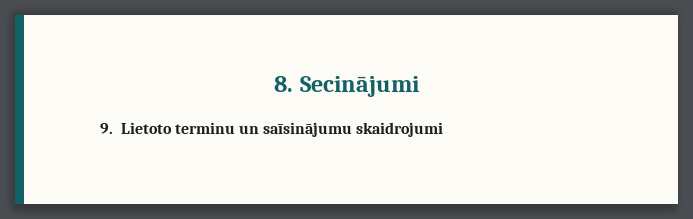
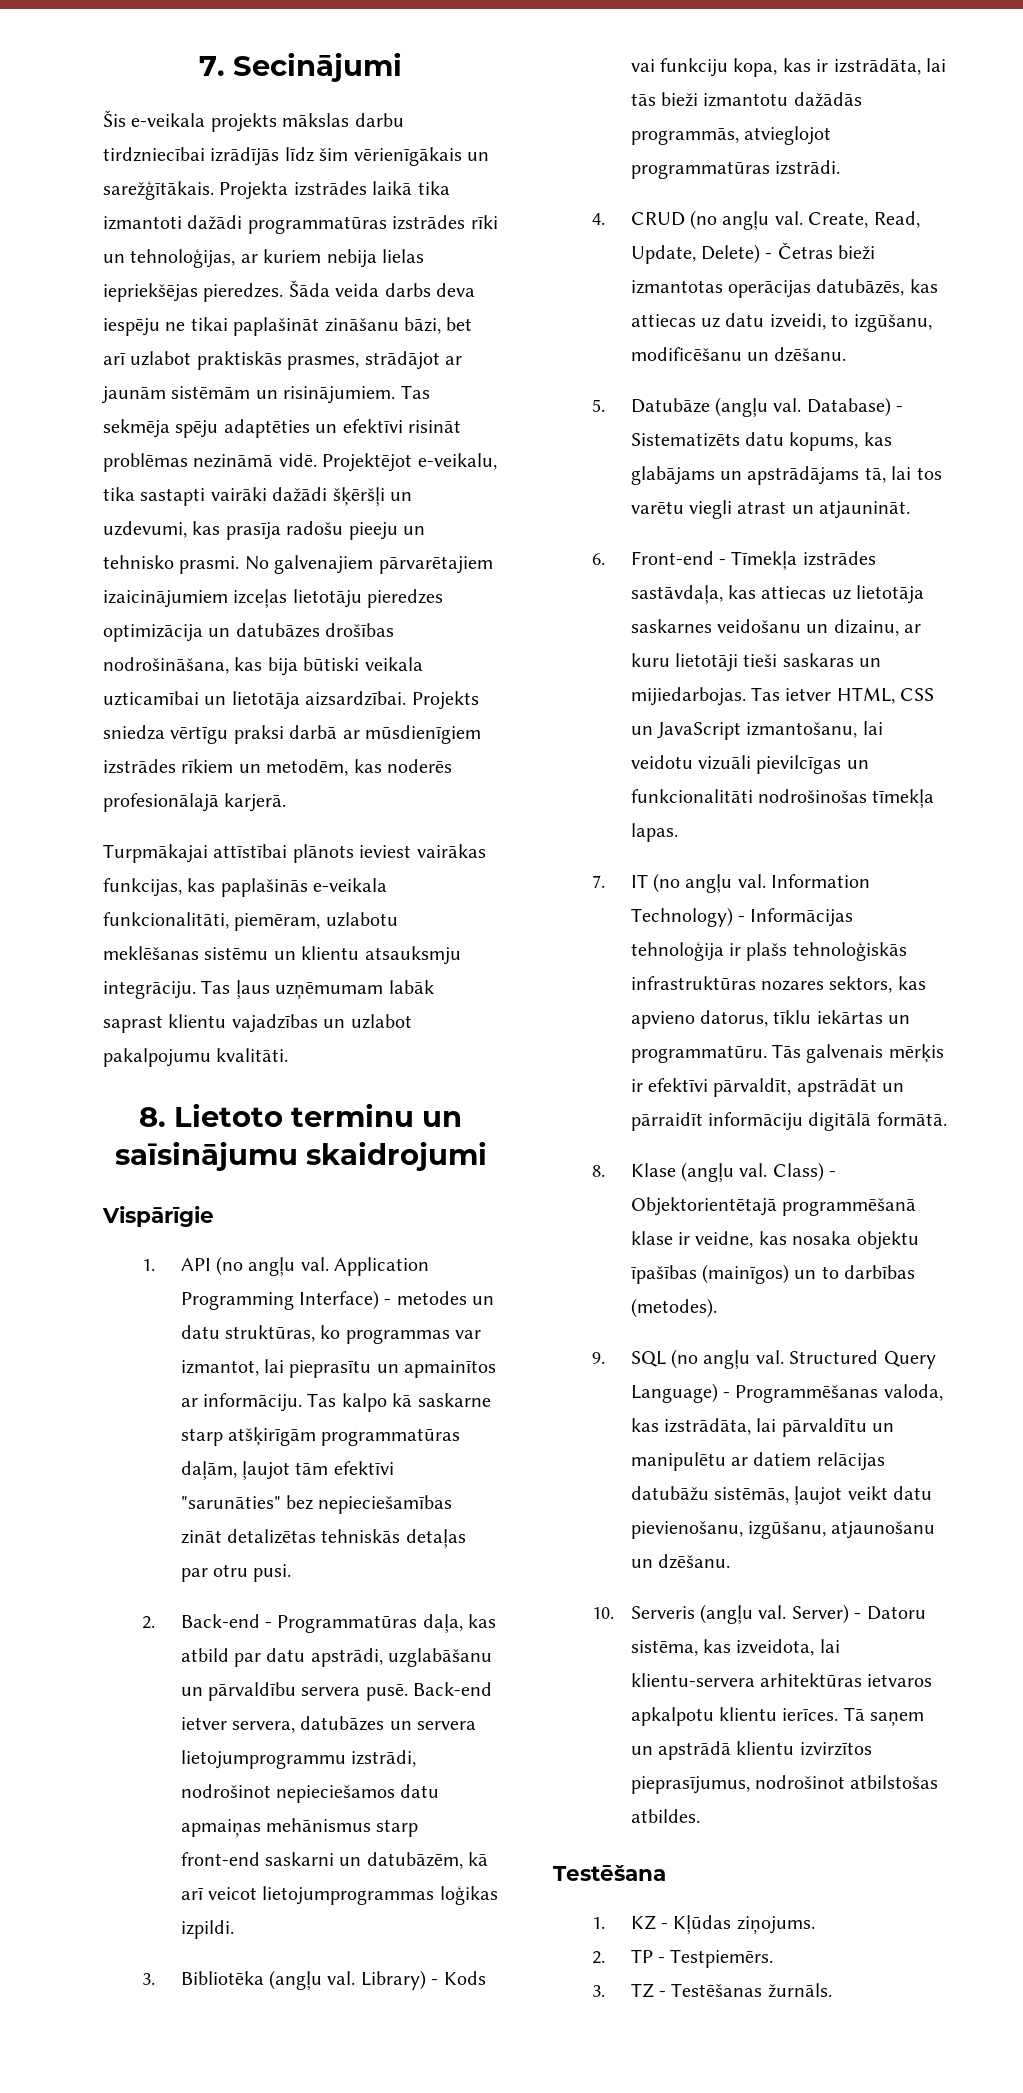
- 8. Secinājumi
+ 7. Secinājumi
- 9. Lietoto terminu un saīsinājumu skaidrojumi
+ Šis e-veikala projekts mākslas darbu tirdzniecībai izrādījās līdz šim vērienīgākais un sarežģītākais. Projekta izstrādes laikā tika izmantoti dažādi programmatūras izstrādes rīki un tehnoloģijas, ar kuriem nebija lielas iepriekšējas pieredzes. Šāda veida darbs deva iespēju ne tikai paplašināt zināšanu bāzi, bet arī uzlabot praktiskās prasmes, strādājot ar jaunām sistēmām un risinājumiem. Tas sekmēja spēju adaptēties un efektīvi risināt problēmas nezināmā vidē. Projektējot e-veikalu, tika sastapti vairāki dažādi šķēršļi un uzdevumi, kas prasīja radošu pieeju un tehnisko prasmi. No galvenajiem pārvarētajiem izaicinājumiem izceļas lietotāju pieredzes optimizācija un datubāzes drošības nodrošināšana, kas bija būtiski veikala uzticamībai un lietotāja aizsardzībai. Projekts sniedza vērtīgu praksi darbā ar mūsdienīgiem izstrādes rīkiem un metodēm, kas noderēs profesionālajā karjerā.
+ Turpmākajai attīstībai plānots ieviest vairākas funkcijas, kas paplašinās e-veikala funkcionalitāti, piemēram, uzlabotu meklēšanas sistēmu un klientu atsauksmju integrāciju. Tas ļaus uzņēmumam labāk saprast klientu vajadzības un uzlabot pakalpojumu kvalitāti.
+ 8. Lietoto terminu un saīsinājumu skaidrojumi
+ Vispārīgie
+ 1. API (no angļu val. Application Programming Interface) - metodes un datu struktūras, ko programmas var izmantot, lai pieprasītu un apmainītos ar informāciju. Tas kalpo kā saskarne starp atšķirīgām programmatūras daļām, ļaujot tām efektīvi "sarunāties" bez nepieciešamības zināt detalizētas tehniskās detaļas par otru pusi.
+ 2. Back-end - Programmatūras daļa, kas atbild par datu apstrādi, uzglabāšanu un pārvaldību servera pusē. Back-end ietver servera, datubāzes un servera lietojumprogrammu izstrādi, nodrošinot nepieciešamos datu apmaiņas mehānismus starp front-end saskarni un datubāzēm, kā arī veicot lietojumprogrammas loģikas izpildi.
+ 3. Bibliotēka (angļu val. Library) - Kods vai funkciju kopa, kas ir izstrādāta, lai tās bieži izmantotu dažādās programmās, atvieglojot programmatūras izstrādi.
+ 4. CRUD (no angļu val. Create, Read, Update, Delete) - Četras bieži izmantotas operācijas datubāzēs, kas attiecas uz datu izveidi, to izgūšanu, modificēšanu un dzēšanu.
+ 5. Datubāze (angļu val. Database) - Sistematizēts datu kopums, kas glabājams un apstrādājams tā, lai tos varētu viegli atrast un atjaunināt.
+ 6. Front-end - Tīmekļa izstrādes sastāvdaļa, kas attiecas uz lietotāja saskarnes veidošanu un dizainu, ar kuru lietotāji tieši saskaras un mijiedarbojas. Tas ietver HTML, CSS un JavaScript izmantošanu, lai veidotu vizuāli pievilcīgas un funkcionalitāti nodrošinošas tīmekļa lapas.
+ 7. IT (no angļu val. Information Technology) - Informācijas tehnoloģija ir plašs tehnoloģiskās infrastruktūras nozares sektors, kas apvieno datorus, tīklu iekārtas un programmatūru. Tās galvenais mērķis ir efektīvi pārvaldīt, apstrādāt un pārraidīt informāciju digitālā formātā.
+ 8. Klase (angļu val. Class) - Objektorientētajā programmēšanā klase ir veidne, kas nosaka objektu īpašības (mainīgos) un to darbības (metodes).
+ 9. SQL (no angļu val. Structured Query Language) - Programmēšanas valoda, kas izstrādāta, lai pārvaldītu un manipulētu ar datiem relācijas datubāžu sistēmās, ļaujot veikt datu pievienošanu, izgūšanu, atjaunošanu un dzēšanu.
+ 10. Serveris (angļu val. Server) - Datoru sistēma, kas izveidota, lai klientu-servera arhitektūras ietvaros apkalpotu klientu ierīces. Tā saņem un apstrādā klientu izvirzītos pieprasījumus, nodrošinot atbilstošas atbildes.
+ Testēšana
+ 1. KZ - Kļūdas ziņojums.
+ 2. TP - Testpiemērs.
+ 3. TZ - Testēšanas žurnāls.

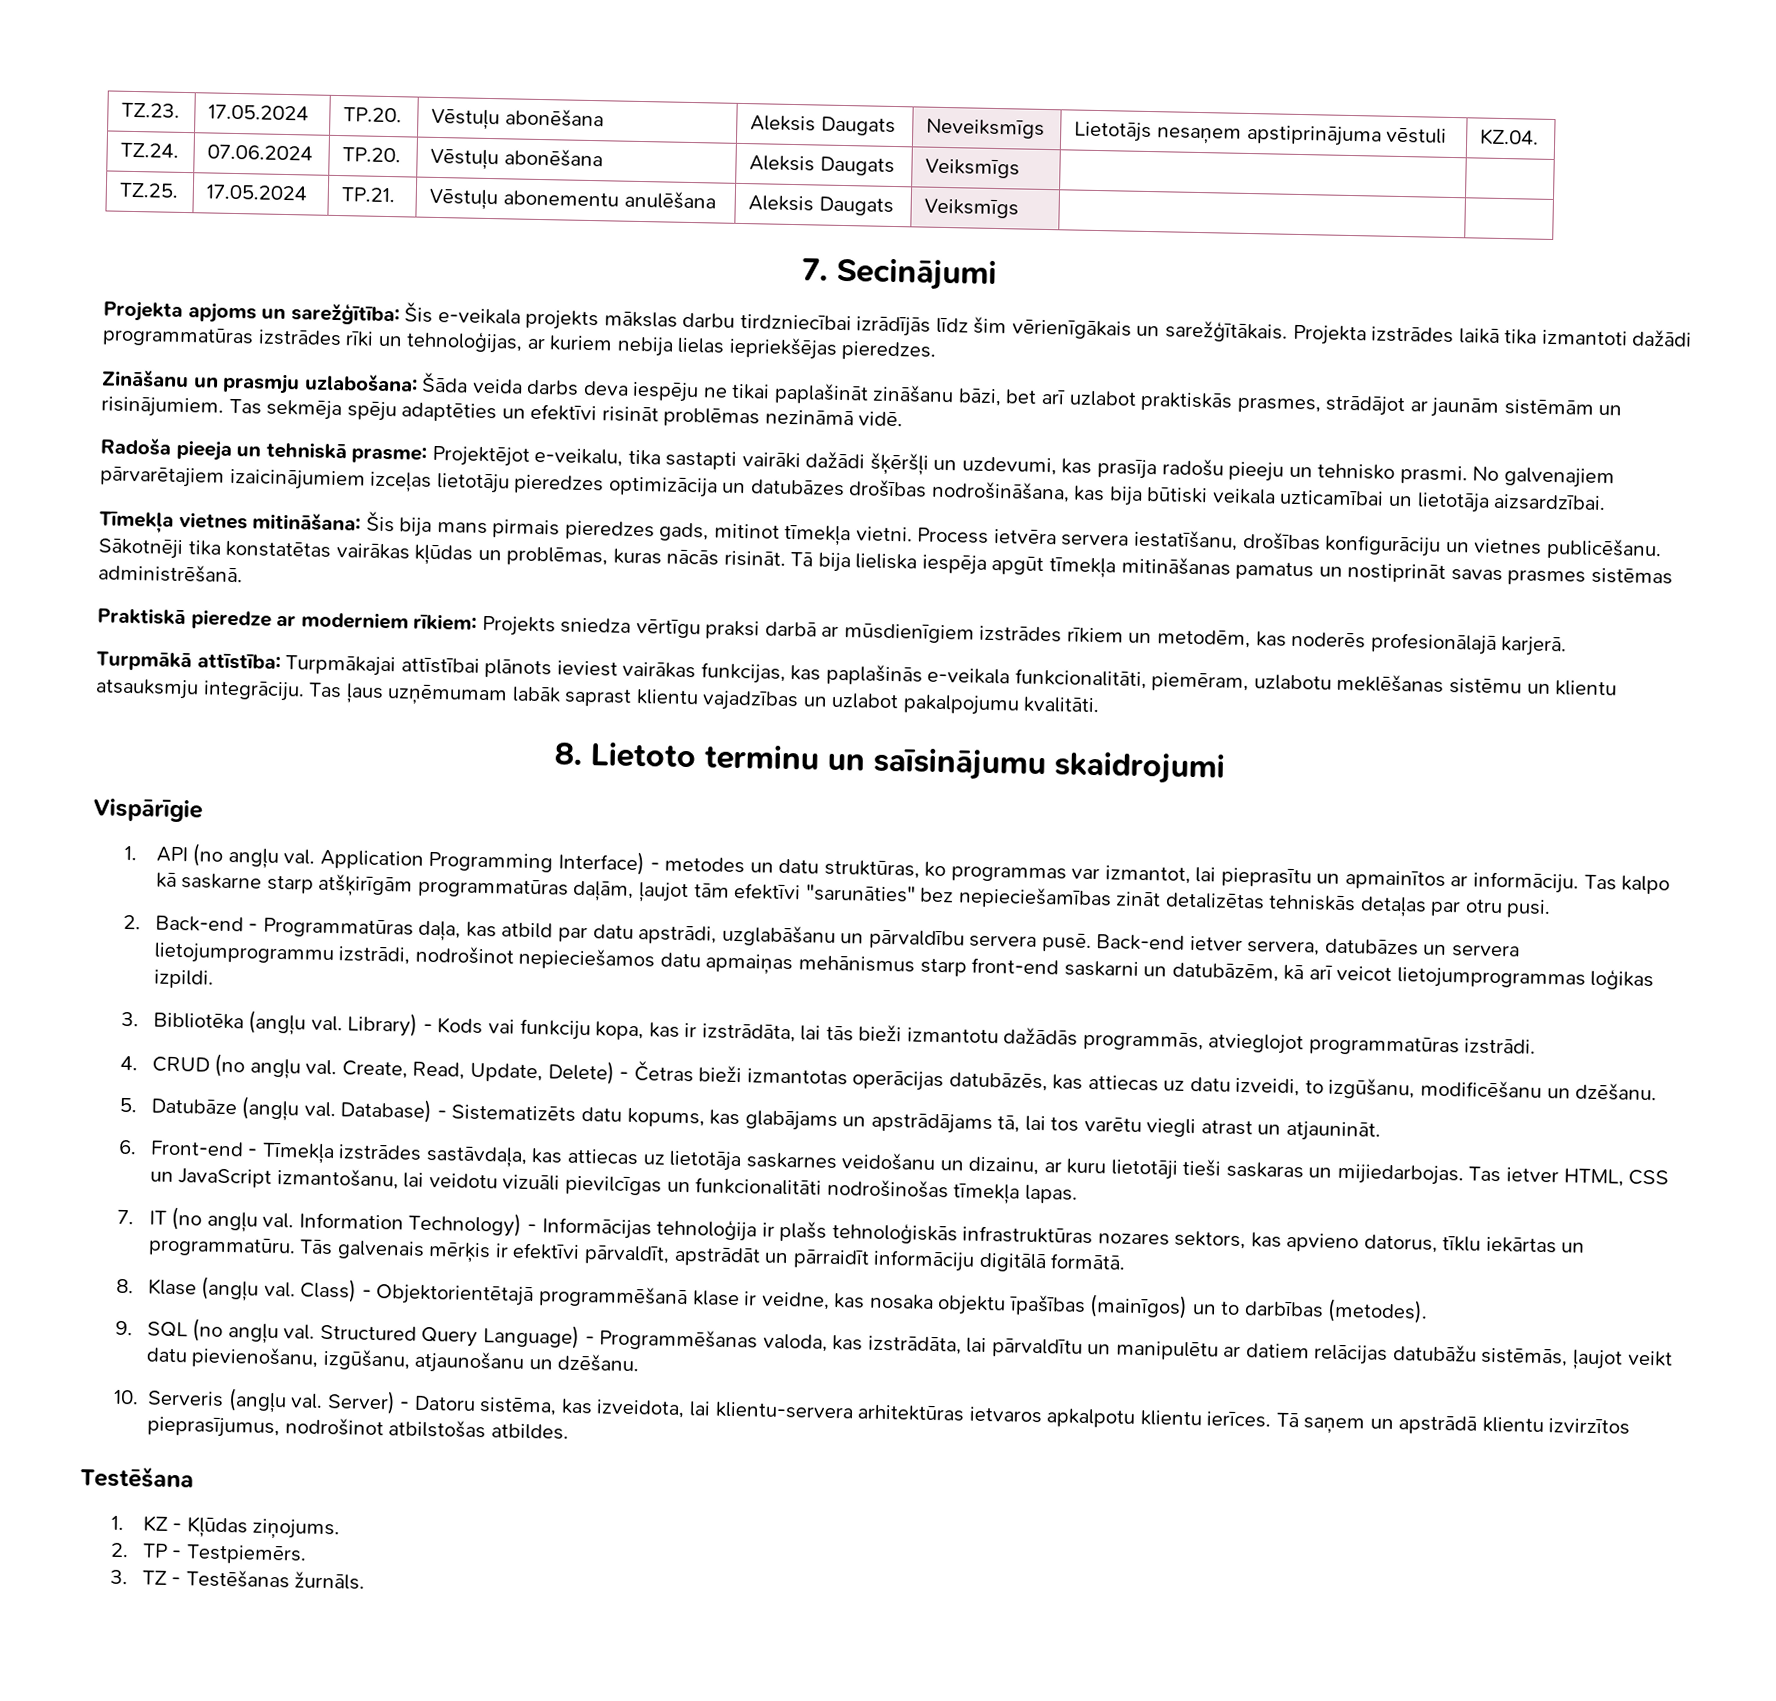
+ TZ.23. | 17.05.2024 | TP.20. | Vēstuļu abonēšana | Aleksis Daugats | Neveiksmīgs | Lietotājs nesaņem apstiprinājuma vēstuli | KZ.04.
+ TZ.24. | 07.06.2024 | TP.20. | Vēstuļu abonēšana | Aleksis Daugats | Veiksmīgs | |
+ TZ.25. | 17.05.2024 | TP.21. | Vēstuļu abonementu anulēšana | Aleksis Daugats | Veiksmīgs | |
  7. Secinājumi
- Šis e-veikala projekts mākslas darbu tirdzniecībai izrādījās līdz šim vērienīgākais un sarežģītākais.
+ Projekta apjoms un sarežģītība: Šis e-veikala projekts mākslas darbu tirdzniecībai izrādījās līdz šim vērienīgākais un sarežģītākais.
- Projekta izstrādes laikā tika izmantoti dažādi programmatūras izstrādes rīki un tehnoloģijas, ar kuriem nebija lielas iepriekšējas pieredzes. Šāda veida darbs deva iespēju ne tikai paplašināt zināšanu bāzi, bet arī uzlabot praktiskās prasmes, strādājot ar jaunām sistēmām un risinājumiem.
+ Projekta izstrādes laikā tika izmantoti dažādi programmatūras izstrādes rīki un tehnoloģijas, ar kuriem nebija lielas iepriekšējas pieredzes.
+ Zināšanu un prasmju uzlabošana: Šāda veida darbs deva iespēju ne tikai paplašināt zināšanu bāzi, bet arī uzlabot praktiskās prasmes, strādājot ar jaunām sistēmām un risinājumiem.
- Tas sekmēja spēju adaptēties un efektīvi risināt problēmas nezināmā vidē. Projektējot e-veikalu, tika sastapti vairāki dažādi šķēršļi un uzdevumi, kas prasīja radošu pieeju un tehnisko prasmi.
+ Tas sekmēja spēju adaptēties un efektīvi risināt problēmas nezināmā vidē.
+ Radoša pieeja un tehniskā prasme: Projektējot e-veikalu, tika sastapti vairāki dažādi šķēršļi un uzdevumi, kas prasīja radošu pieeju un tehnisko prasmi.
- No galvenajiem pārvarētajiem izaicinājumiem izceļas lietotāju pieredzes optimizācija un datubāzes drošības nodrošināšana, kas bija būtiski veikala uzticamībai un lietotāja aizsardzībai. Projekts sniedza vērtīgu praksi darbā ar mūsdienīgiem izstrādes rīkiem un metodēm, kas noderēs profesionālajā karjerā.
+ No galvenajiem pārvarētajiem izaicinājumiem izceļas lietotāju pieredzes optimizācija un datubāzes drošības nodrošināšana, kas bija būtiski veikala uzticamībai un lietotāja aizsardzībai.
+ Tīmekļa vietnes mitināšana: Šis bija mans pirmais pieredzes gads, mitinot tīmekļa vietni. Process ietvēra servera iestatīšanu, drošības konfigurāciju un vietnes publicēšanu. Sākotnēji tika konstatētas vairākas kļūdas un problēmas, kuras nācās risināt. Tā bija lieliska iespēja apgūt tīmekļa mitināšanas pamatus un nostiprināt savas prasmes sistēmas administrēšanā.
+ Praktiskā pieredze ar moderniem rīkiem: Projekts sniedza vērtīgu praksi darbā ar mūsdienīgiem izstrādes rīkiem un metodēm, kas noderēs profesionālajā karjerā.
- Turpmākajai attīstībai plānots ieviest vairākas funkcijas, kas paplašinās e-veikala funkcionalitāti, piemēram, uzlabotu meklēšanas sistēmu un klientu atsauksmju integrāciju.
+ Turpmākā attīstība: Turpmākajai attīstībai plānots ieviest vairākas funkcijas, kas paplašinās e-veikala funkcionalitāti, piemēram, uzlabotu meklēšanas sistēmu un klientu atsauksmju integrāciju.

